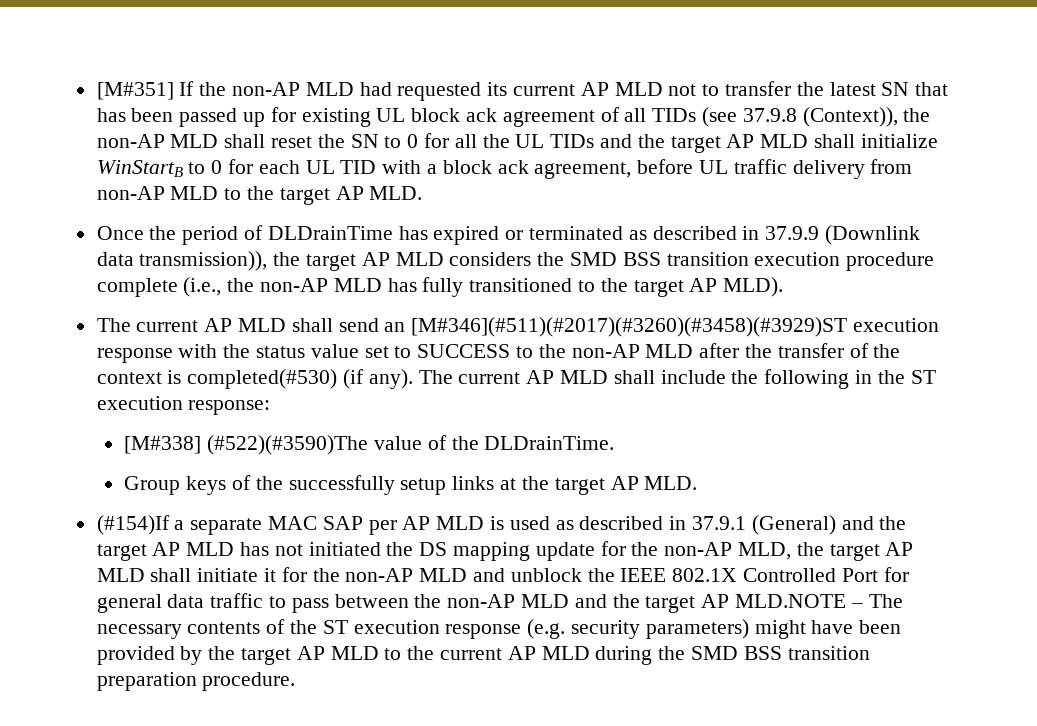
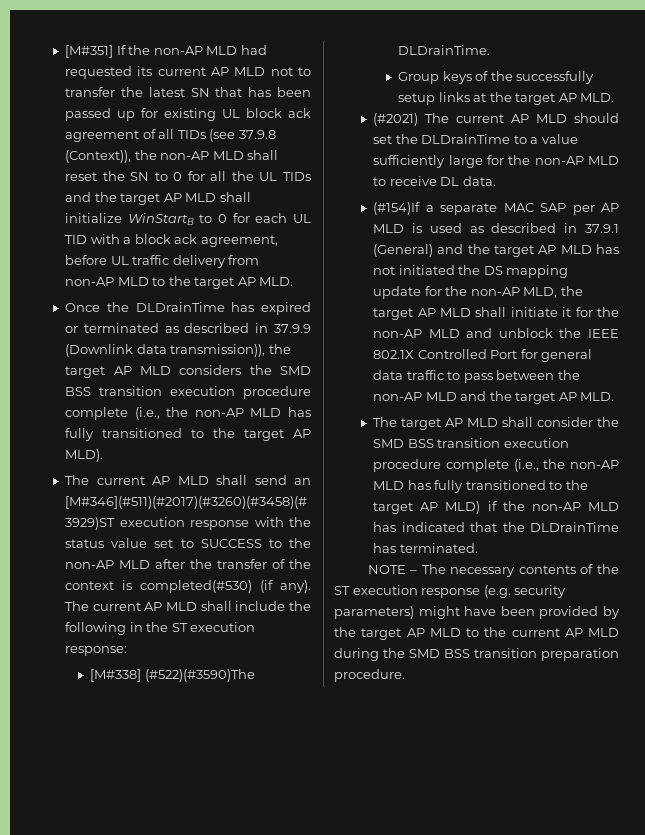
- Once the period of DLDrainTime has expired or terminated as described in 37.9.9 (Downlink data transmission)), the target AP MLD considers the SMD BSS transition execution procedure complete (i.e., the non-AP MLD has fully transitioned to the target AP MLD).
+ Once the DLDrainTime has expired or terminated as described in 37.9.9 (Downlink data transmission)), the target AP MLD considers the SMD BSS transition execution procedure complete (i.e., the non-AP MLD has fully transitioned to the target AP MLD).
- [M#338] (#522)(#3590)The value of the DLDrainTime.
+ [M#338] (#522)(#3590)The DLDrainTime.
+ (#2021) The current AP MLD should set the DLDrainTime to a value sufficiently large for the non-AP MLD to receive DL data.
- (#154)If a separate MAC SAP per AP MLD is used as described in 37.9.1 (General) and the target AP MLD has not initiated the DS mapping update for the non-AP MLD, the target AP MLD shall initiate it for the non-AP MLD and unblock the IEEE 802.1X Controlled Port for general data traffic to pass between the non-AP MLD and the target AP MLD.NOTE – The necessary contents of the ST execution response (e.g. security parameters) might have been provided by the target AP MLD to the current AP MLD during the SMD BSS transition preparation procedure.
+ (#154)If a separate MAC SAP per AP MLD is used as described in 37.9.1 (General) and the target AP MLD has not initiated the DS mapping update for the non-AP MLD, the target AP MLD shall initiate it for the non-AP MLD and unblock the IEEE 802.1X Controlled Port for general data traffic to pass between the non-AP MLD and the target AP MLD.
+ The target AP MLD shall consider the SMD BSS transition execution procedure complete (i.e., the non-AP MLD has fully transitioned to the target AP MLD) if the non-AP MLD has indicated that the DLDrainTime has terminated.
+ NOTE – The necessary contents of the ST execution response (e.g. security parameters) might have been provided by the target AP MLD to the current AP MLD during the SMD BSS transition preparation procedure.

